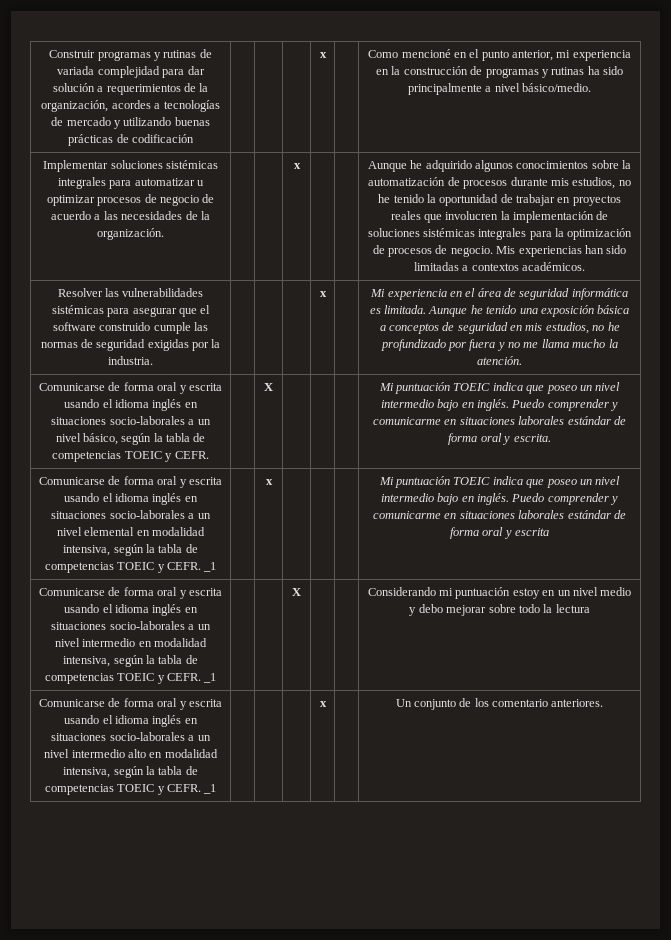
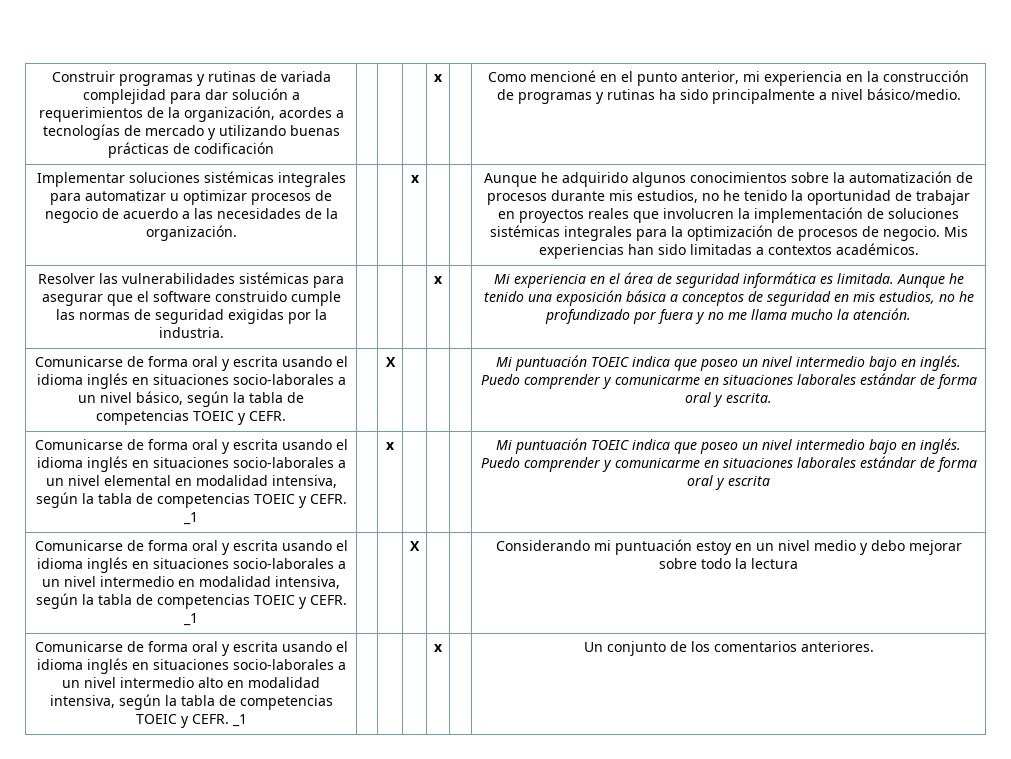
- Comunicarse de forma oral y escrita usando el idioma inglés en situaciones socio-laborales a un nivel intermedio alto en modalidad intensiva, según la tabla de competencias TOEIC y CEFR. _1 | | | | x | | Un conjunto de los comentario anteriores.
+ Comunicarse de forma oral y escrita usando el idioma inglés en situaciones socio-laborales a un nivel intermedio alto en modalidad intensiva, según la tabla de competencias TOEIC y CEFR. _1 | | | | x | | Un conjunto de los comentarios anteriores.

